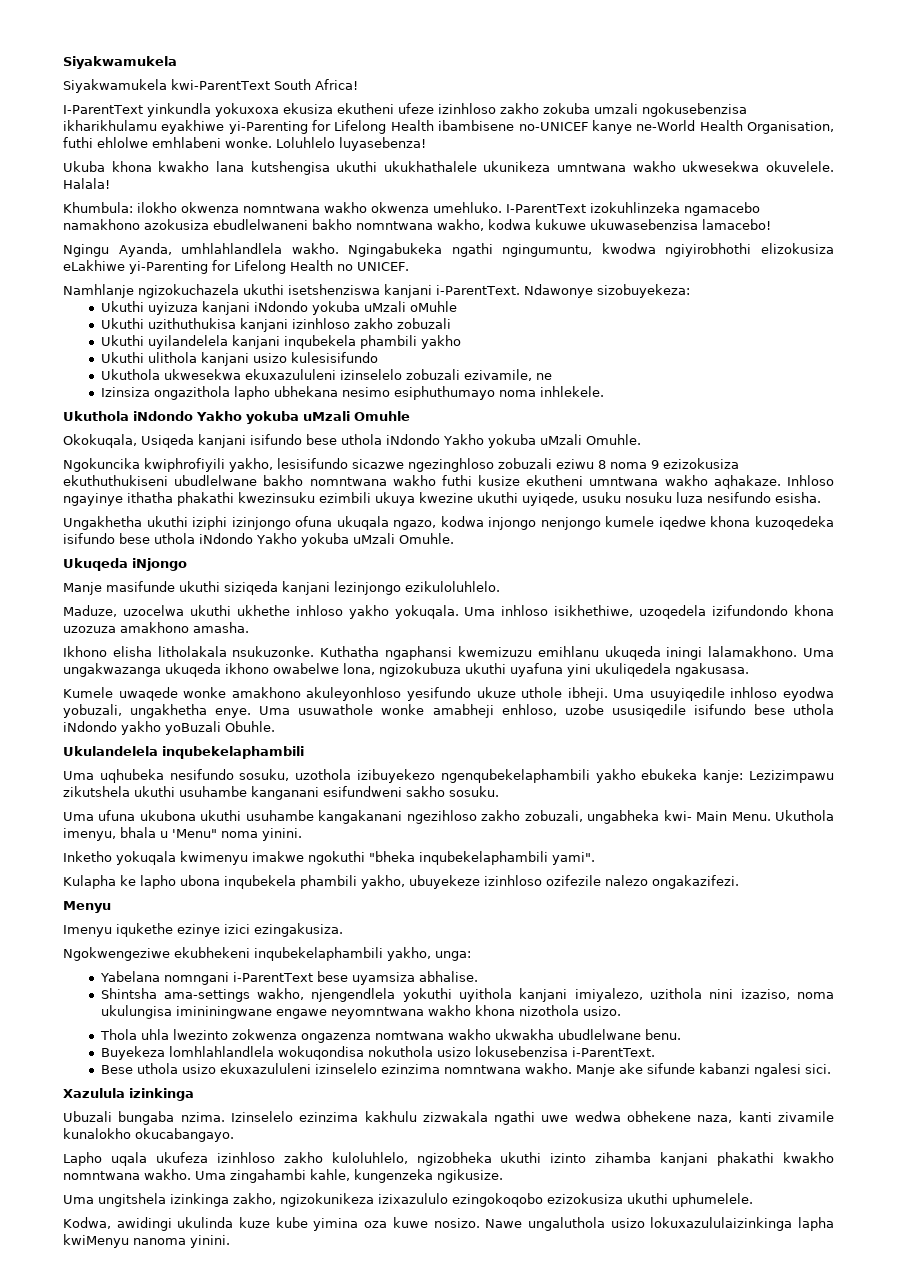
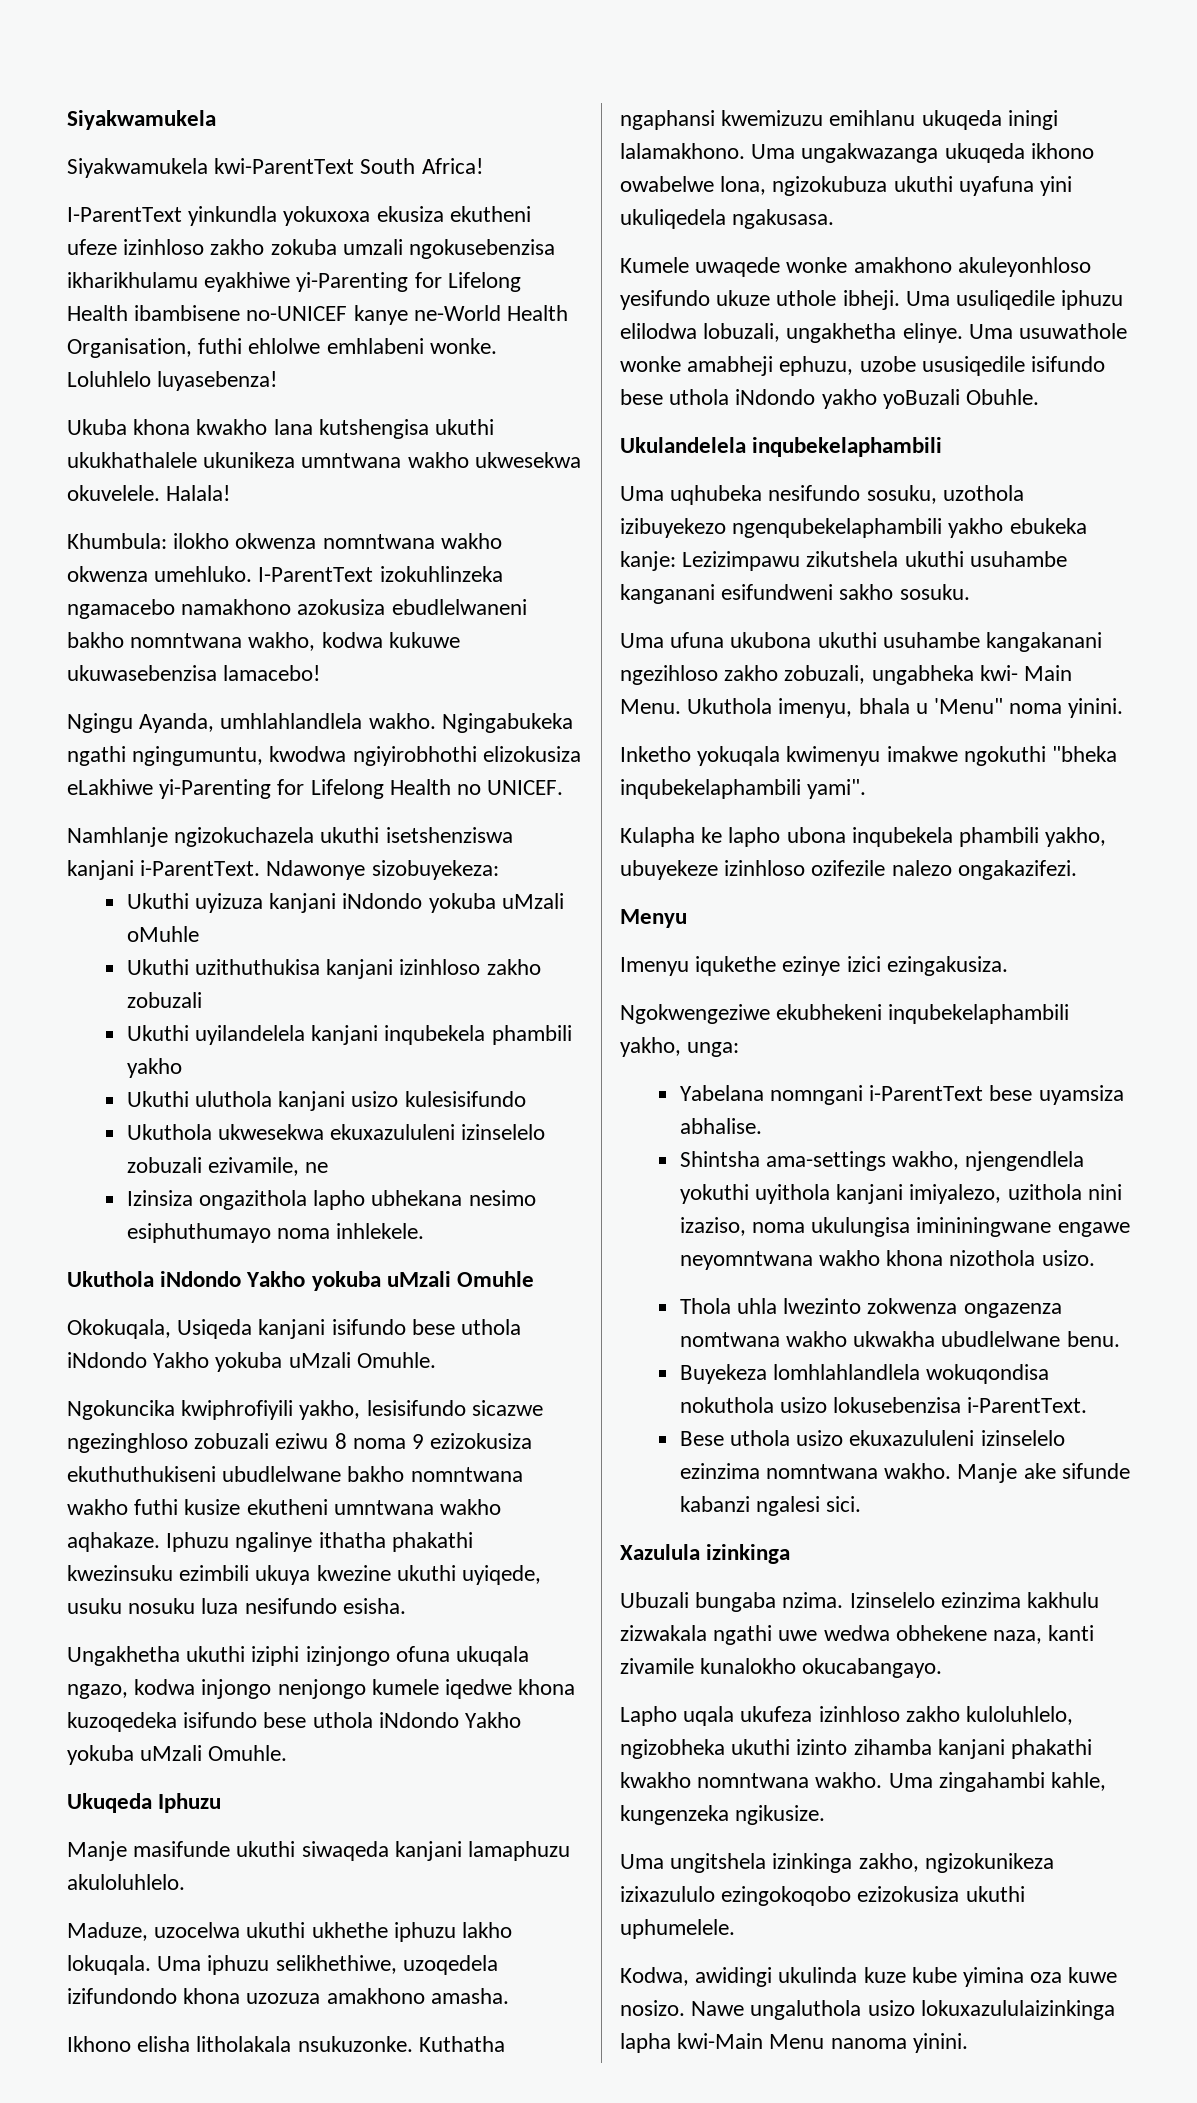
- Ukuthi ulithola kanjani usizo kulesisifundo
+ Ukuthi uluthola kanjani usizo kulesisifundo
- Inhloso ngayinye ithatha phakathi kwezinsuku ezimbili ukuya kwezine ukuthi uyiqede, usuku nosuku luza nesifundo esisha.
+ Iphuzu ngalinye ithatha phakathi kwezinsuku ezimbili ukuya kwezine ukuthi uyiqede, usuku nosuku luza nesifundo esisha.
- Ukuqeda iNjongo
+ Ukuqeda Iphuzu
- Manje masifunde ukuthi siziqeda kanjani lezinjongo ezikuloluhlelo.
+ Manje masifunde ukuthi siwaqeda kanjani lamaphuzu akuloluhlelo.
- Maduze, uzocelwa ukuthi ukhethe inhloso yakho yokuqala. Uma inhloso isikhethiwe, uzoqedela izifundondo khona uzozuza amakhono amasha.
+ Maduze, uzocelwa ukuthi ukhethe iphuzu lakho lokuqala. Uma iphuzu selikhethiwe, uzoqedela izifundondo khona uzozuza amakhono amasha.
- Uma usuyiqedile inhloso eyodwa yobuzali, ungakhetha enye.
+ Uma usuliqedile iphuzu elilodwa lobuzali, ungakhetha elinye.
- Uma usuwathole wonke amabheji enhloso, uzobe ususiqedile isifundo bese uthola iNdondo yakho yoBuzali Obuhle.
+ Uma usuwathole wonke amabheji ephuzu, uzobe ususiqedile isifundo bese uthola iNdondo yakho yoBuzali Obuhle.
- Nawe ungaluthola usizo lokuxazululaizinkinga lapha kwiMenyu nanoma yinini.
+ Nawe ungaluthola usizo lokuxazululaizinkinga lapha kwi-Main Menu nanoma yinini.

